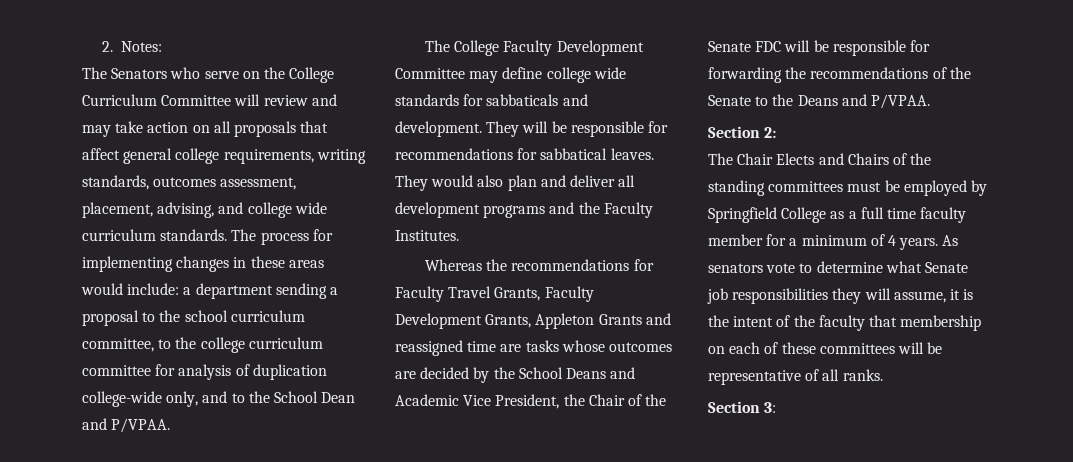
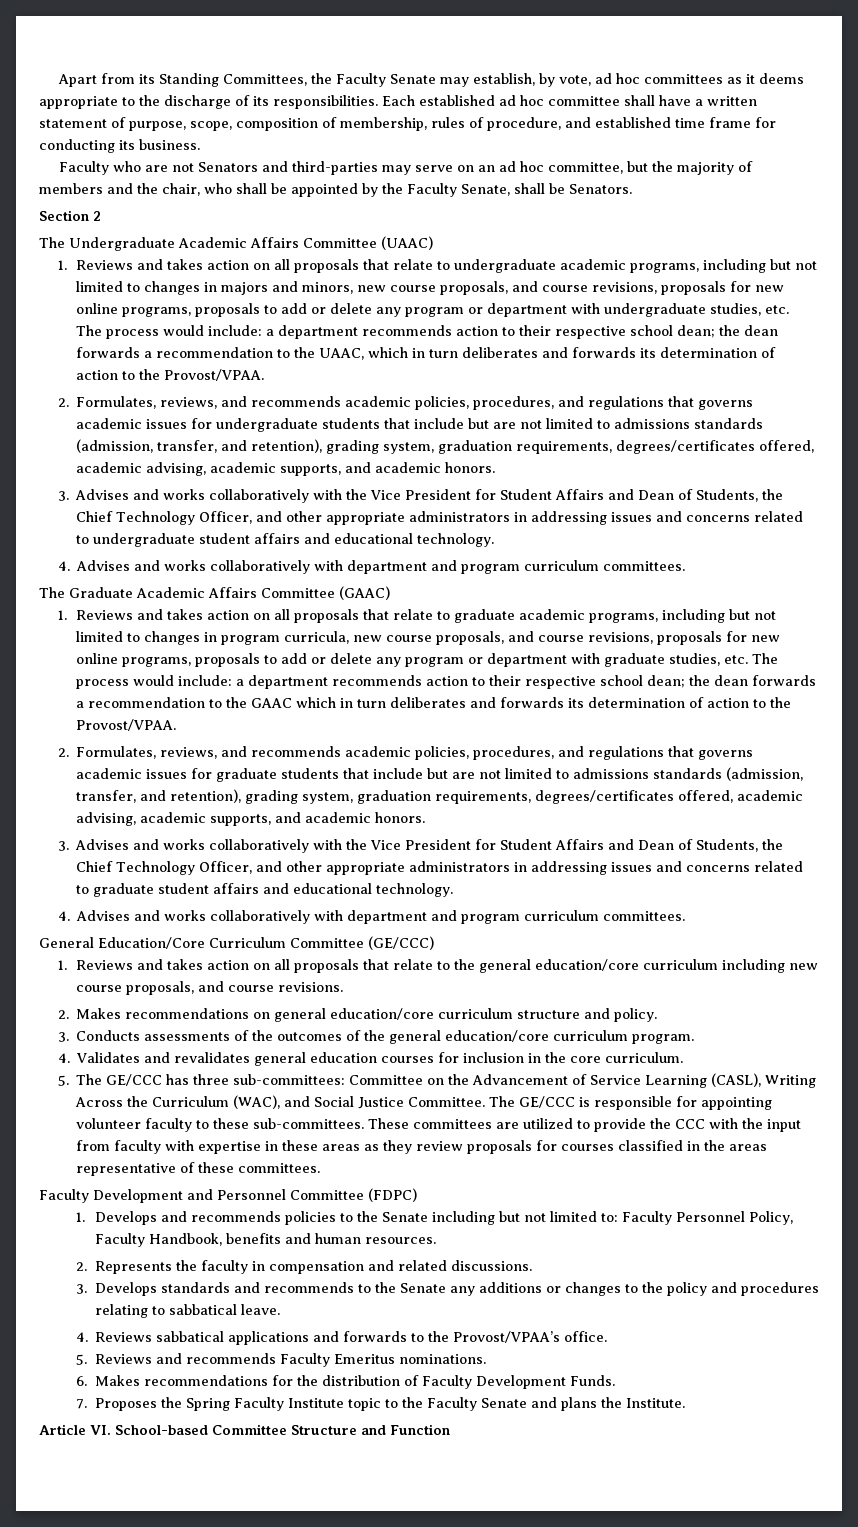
- 2. Notes:
- The Senators who serve on the College Curriculum Committee will review and may take action on all proposals that affect general college requirements, writing standards, outcomes assessment, placement, advising, and college wide curriculum standards. The process for implementing changes in these areas would include: a department sending a proposal to the school curriculum committee, to the college curriculum committee for analysis of duplication college-wide only, and to the School Dean and P/VPAA.
- The College Faculty Development Committee may define college wide standards for sabbaticals and development. They will be responsible for recommendations for sabbatical leaves. They would also plan and deliver all development programs and the Faculty Institutes.
- Whereas the recommendations for Faculty Travel Grants, Faculty Development Grants, Appleton Grants and reassigned time are tasks whose outcomes are decided by the School Deans and Academic Vice President, the Chair of the Senate FDC will be responsible for forwarding the recommendations of the Senate to the Deans and P/VPAA.
- Section 2:
- The Chair Elects and Chairs of the standing committees must be employed by Springfield College as a full time faculty member for a minimum of 4 years. As senators vote to determine what Senate job responsibilities they will assume, it is the intent of the faculty that membership on each of these committees will be representative of all ranks.
- Section 3:
+ Apart from its Standing Committees, the Faculty Senate may establish, by vote, ad hoc committees as it deems appropriate to the discharge of its responsibilities. Each established ad hoc committee shall have a written statement of purpose, scope, composition of membership, rules of procedure, and established time frame for conducting its business.
+ Faculty who are not Senators and third-parties may serve on an ad hoc committee, but the majority of members and the chair, who shall be appointed by the Faculty Senate, shall be Senators.
+ Section 2
+ The Undergraduate Academic Affairs Committee (UAAC)
+ 1. Reviews and takes action on all proposals that relate to undergraduate academic programs, including but not limited to changes in majors and minors, new course proposals, and course revisions, proposals for new online programs, proposals to add or delete any program or department with undergraduate studies, etc. The process would include: a department recommends action to their respective school dean; the dean forwards a recommendation to the UAAC, which in turn deliberates and forwards its determination of action to the Provost/VPAA.
+ 2. Formulates, reviews, and recommends academic policies, procedures, and regulations that governs academic issues for undergraduate students that include but are not limited to admissions standards (admission, transfer, and retention), grading system, graduation requirements, degrees/certificates offered, academic advising, academic supports, and academic honors.
+ 3. Advises and works collaboratively with the Vice President for Student Affairs and Dean of Students, the Chief Technology Officer, and other appropriate administrators in addressing issues and concerns related to undergraduate student affairs and educational technology.
+ 4. Advises and works collaboratively with department and program curriculum committees.
+ The Graduate Academic Affairs Committee (GAAC)
+ 1. Reviews and takes action on all proposals that relate to graduate academic programs, including but not limited to changes in program curricula, new course proposals, and course revisions, proposals for new online programs, proposals to add or delete any program or department with graduate studies, etc. The process would include: a department recommends action to their respective school dean; the dean forwards a recommendation to the GAAC which in turn deliberates and forwards its determination of action to the Provost/VPAA.
+ 2. Formulates, reviews, and recommends academic policies, procedures, and regulations that governs academic issues for graduate students that include but are not limited to admissions standards (admission, transfer, and retention), grading system, graduation requirements, degrees/certificates offered, academic advising, academic supports, and academic honors.
+ 3. Advises and works collaboratively with the Vice President for Student Affairs and Dean of Students, the Chief Technology Officer, and other appropriate administrators in addressing issues and concerns related to graduate student affairs and educational technology.
+ 4. Advises and works collaboratively with department and program curriculum committees.
+ General Education/Core Curriculum Committee (GE/CCC)
+ 1. Reviews and takes action on all proposals that relate to the general education/core curriculum including new course proposals, and course revisions.
+ 2. Makes recommendations on general education/core curriculum structure and policy.
+ 3. Conducts assessments of the outcomes of the general education/core curriculum program.
+ 4. Validates and revalidates general education courses for inclusion in the core curriculum.
+ 5. The GE/CCC has three sub-committees: Committee on the Advancement of Service Learning (CASL), Writing Across the Curriculum (WAC), and Social Justice Committee. The GE/CCC is responsible for appointing volunteer faculty to these sub-committees. These committees are utilized to provide the CCC with the input from faculty with expertise in these areas as they review proposals for courses classified in the areas representative of these committees.
+ Faculty Development and Personnel Committee (FDPC)
+ 1. Develops and recommends policies to the Senate including but not limited to: Faculty Personnel Policy, Faculty Handbook, benefits and human resources.
+ 2. Represents the faculty in compensation and related discussions.
+ 3. Develops standards and recommends to the Senate any additions or changes to the policy and procedures relating to sabbatical leave.
+ 4. Reviews sabbatical applications and forwards to the Provost/VPAA’s office.
+ 5. Reviews and recommends Faculty Emeritus nominations.
+ 6. Makes recommendations for the distribution of Faculty Development Funds.
+ 7. Proposes the Spring Faculty Institute topic to the Faculty Senate and plans the Institute.
+ Article VI. School-based Committee Structure and Function

